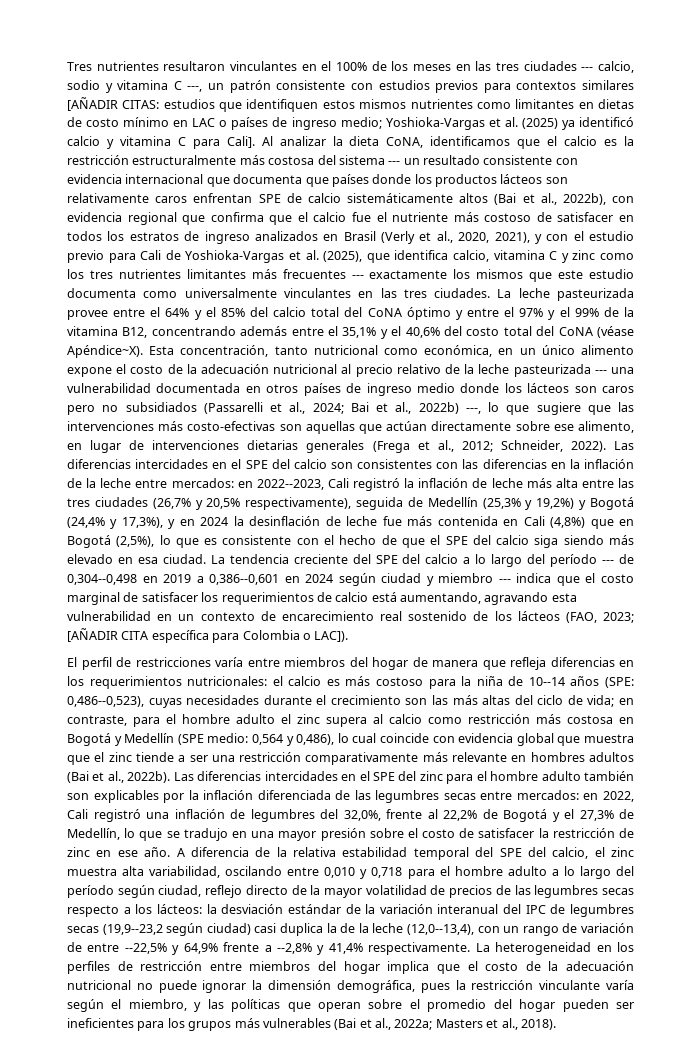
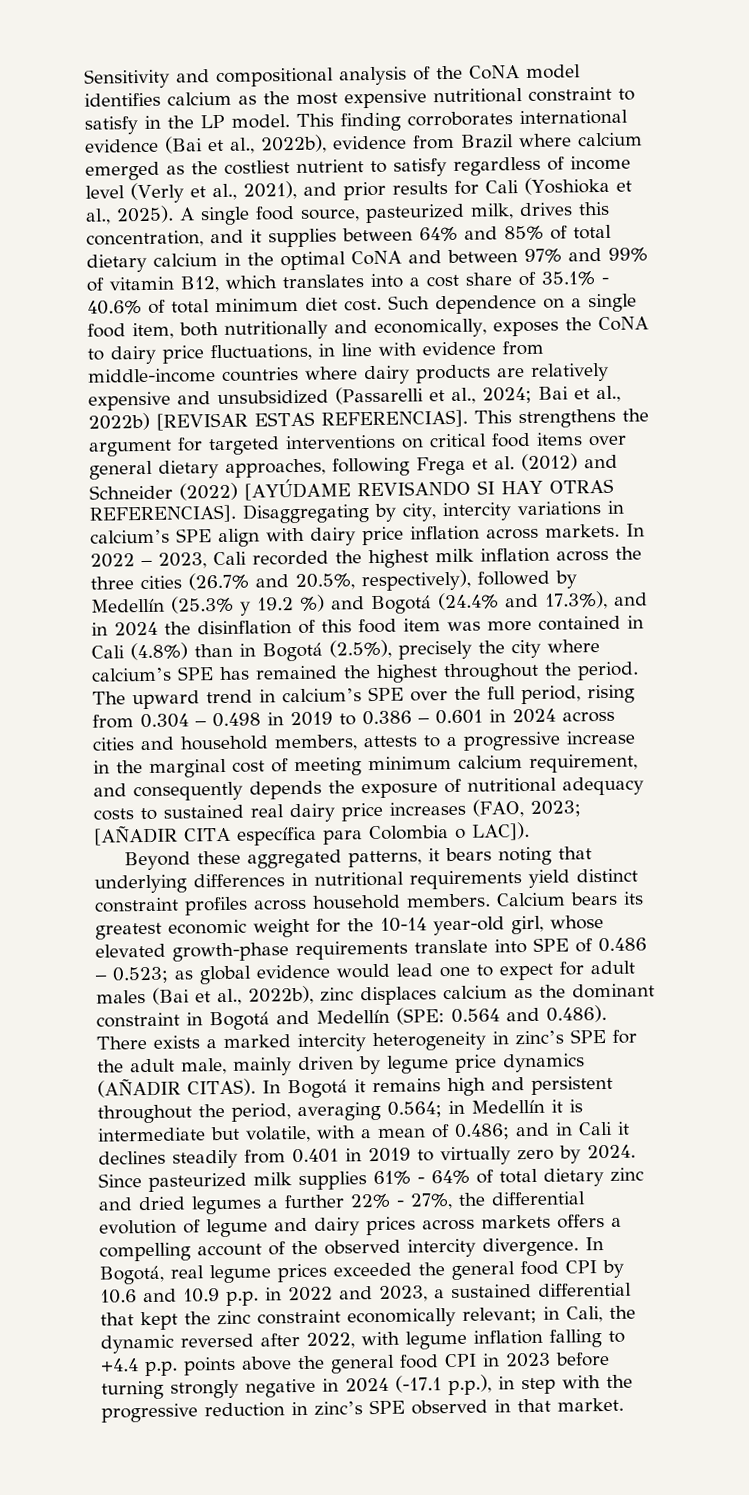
- Tres nutrientes resultaron vinculantes en el 100% de los meses en las tres ciudades --- calcio, sodio y vitamina C ---, un patrón consistente con estudios previos para contextos similares [AÑADIR CITAS: estudios que identifiquen estos mismos nutrientes como limitantes en dietas de costo mínimo en LAC o países de ingreso medio; Yoshioka-Vargas et al. (2025) ya identificó calcio y vitamina C para Cali]. Al analizar la dieta CoNA, identificamos que el calcio es la restricción estructuralmente más costosa del sistema --- un resultado consistente con evidencia internacional que documenta que países donde los productos lácteos son relativamente caros enfrentan SPE de calcio sistemáticamente altos (Bai et al., 2022b), con evidencia regional que confirma que el calcio fue el nutriente más costoso de satisfacer en todos los estratos de ingreso analizados en Brasil (Verly et al., 2020, 2021), y con el estudio previo para Cali de Yoshioka-Vargas et al. (2025), que identifica calcio, vitamina C y zinc como los tres nutrientes limitantes más frecuentes --- exactamente los mismos que este estudio documenta como universalmente vinculantes en las tres ciudades. La leche pasteurizada provee entre el 64% y el 85% del calcio total del CoNA óptimo y entre el 97% y el 99% de la vitamina B12, concentrando además entre el 35,1% y el 40,6% del costo total del CoNA (véase Apéndice~X). Esta concentración, tanto nutricional como económica, en un único alimento expone el costo de la adecuación nutricional al precio relativo de la leche pasteurizada --- una vulnerabilidad documentada en otros países de ingreso medio donde los lácteos son caros pero no subsidiados (Passarelli et al., 2024; Bai et al., 2022b) ---, lo que sugiere que las intervenciones más costo-efectivas son aquellas que actúan directamente sobre ese alimento, en lugar de intervenciones dietarias generales (Frega et al., 2012; Schneider, 2022). Las diferencias intercidades en el SPE del calcio son consistentes con las diferencias en la inflación de la leche entre mercados: en 2022--2023, Cali registró la inflación de leche más alta entre las tres ciudades (26,7% y 20,5% respectivamente), seguida de Medellín (25,3% y 19,2%) y Bogotá (24,4% y 17,3%), y en 2024 la desinflación de leche fue más contenida en Cali (4,8%) que en Bogotá (2,5%), lo que es consistente con el hecho de que el SPE del calcio siga siendo más elevado en esa ciudad. La tendencia creciente del SPE del calcio a lo largo del período --- de 0,304--0,498 en 2019 a 0,386--0,601 en 2024 según ciudad y miembro --- indica que el costo marginal de satisfacer los requerimientos de calcio está aumentando, agravando esta vulnerabilidad en un contexto de encarecimiento real sostenido de los lácteos (FAO, 2023; [AÑADIR CITA específica para Colombia o LAC]).
+ Sensitivity and compositional analysis of the CoNA model identifies calcium as the most expensive nutritional constraint to satisfy in the LP model. This finding corroborates international evidence (Bai et al., 2022b), evidence from Brazil where calcium emerged as the costliest nutrient to satisfy regardless of income level (Verly et al., 2021), and prior results for Cali (Yoshioka et al., 2025). A single food source, pasteurized milk, drives this concentration, and it supplies between 64% and 85% of total dietary calcium in the optimal CoNA and between 97% and 99% of vitamin B12, which translates into a cost share of 35.1% - 40.6% of total minimum diet cost. Such dependence on a single food item, both nutritionally and economically, exposes the CoNA to dairy price fluctuations, in line with evidence from middle-income countries where dairy products are relatively expensive and unsubsidized (Passarelli et al., 2024; Bai et al., 2022b) [REVISAR ESTAS REFERENCIAS]. This strengthens the argument for targeted interventions on critical food items over general dietary approaches, following Frega et al. (2012) and Schneider (2022) [AYÚDAME REVISANDO SI HAY OTRAS REFERENCIAS]. Disaggregating by city, intercity variations in calcium’s SPE align with dairy price inflation across markets. In 2022 – 2023, Cali recorded the highest milk inflation across the three cities (26.7% and 20.5%, respectively), followed by Medellín (25.3% y 19.2 %) and Bogotá (24.4% and 17.3%), and in 2024 the disinflation of this food item was more contained in Cali (4.8%) than in Bogotá (2.5%), precisely the city where calcium’s SPE has remained the highest throughout the period. The upward trend in calcium’s SPE over the full period, rising from 0.304 – 0.498 in 2019 to 0.386 – 0.601 in 2024 across cities and household members, attests to a progressive increase in the marginal cost of meeting minimum calcium requirement, and consequently depends the exposure of nutritional adequacy costs to sustained real dairy price increases (FAO, 2023; [AÑADIR CITA específica para Colombia o LAC]).
- El perfil de restricciones varía entre miembros del hogar de manera que refleja diferencias en los requerimientos nutricionales: el calcio es más costoso para la niña de 10--14 años (SPE: 0,486--0,523), cuyas necesidades durante el crecimiento son las más altas del ciclo de vida; en contraste, para el hombre adulto el zinc supera al calcio como restricción más costosa en Bogotá y Medellín (SPE medio: 0,564 y 0,486), lo cual coincide con evidencia global que muestra que el zinc tiende a ser una restricción comparativamente más relevante en hombres adultos (Bai et al., 2022b). Las diferencias intercidades en el SPE del zinc para el hombre adulto también son explicables por la inflación diferenciada de las legumbres secas entre mercados: en 2022, Cali registró una inflación de legumbres del 32,0%, frente al 22,2% de Bogotá y el 27,3% de Medellín, lo que se tradujo en una mayor presión sobre el costo de satisfacer la restricción de zinc en ese año. A diferencia de la relativa estabilidad temporal del SPE del calcio, el zinc muestra alta variabilidad, oscilando entre 0,010 y 0,718 para el hombre adulto a lo largo del período según ciudad, reflejo directo de la mayor volatilidad de precios de las legumbres secas respecto a los lácteos: la desviación estándar de la variación interanual del IPC de legumbres secas (19,9--23,2 según ciudad) casi duplica la de la leche (12,0--13,4), con un rango de variación de entre --22,5% y 64,9% frente a --2,8% y 41,4% respectivamente. La heterogeneidad en los perfiles de restricción entre miembros del hogar implica que el costo de la adecuación nutricional no puede ignorar la dimensión demográfica, pues la restricción vinculante varía según el miembro, y las políticas que operan sobre el promedio del hogar pueden ser ineficientes para los grupos más vulnerables (Bai et al., 2022a; Masters et al., 2018).
+ Beyond these aggregated patterns, it bears noting that underlying differences in nutritional requirements yield distinct constraint profiles across household members. Calcium bears its greatest economic weight for the 10-14 year-old girl, whose elevated growth-phase requirements translate into SPE of 0.486 – 0.523; as global evidence would lead one to expect for adult males (Bai et al., 2022b), zinc displaces calcium as the dominant constraint in Bogotá and Medellín (SPE: 0.564 and 0.486). There exists a marked intercity heterogeneity in zinc’s SPE for the adult male, mainly driven by legume price dynamics (AÑADIR CITAS). In Bogotá it remains high and persistent throughout the period, averaging 0.564; in Medellín it is intermediate but volatile, with a mean of 0.486; and in Cali it declines steadily from 0.401 in 2019 to virtually zero by 2024. Since pasteurized milk supplies 61% - 64% of total dietary zinc and dried legumes a further 22% - 27%, the differential evolution of legume and dairy prices across markets offers a compelling account of the observed intercity divergence. In Bogotá, real legume prices exceeded the general food CPI by 10.6 and 10.9 p.p. in 2022 and 2023, a sustained differential that kept the zinc constraint economically relevant; in Cali, the dynamic reversed after 2022, with legume inflation falling to +4.4 p.p. points above the general food CPI in 2023 before turning strongly negative in 2024 (-17.1 p.p.), in step with the progressive reduction in zinc’s SPE observed in that market.

